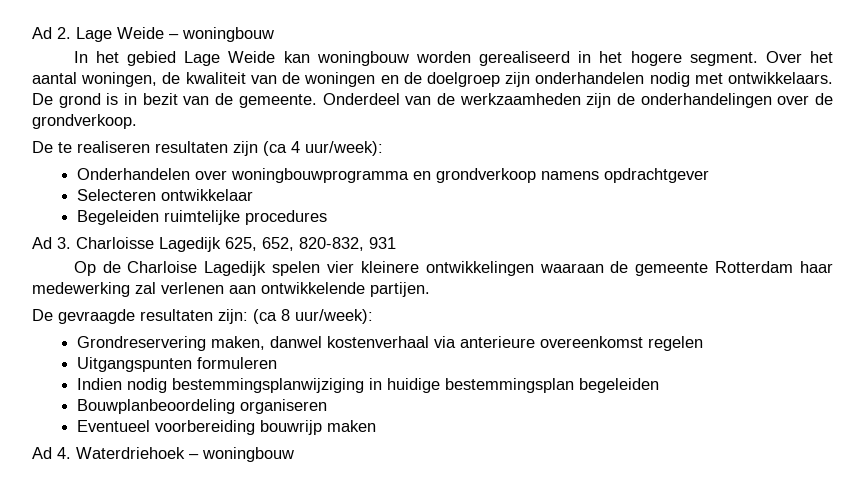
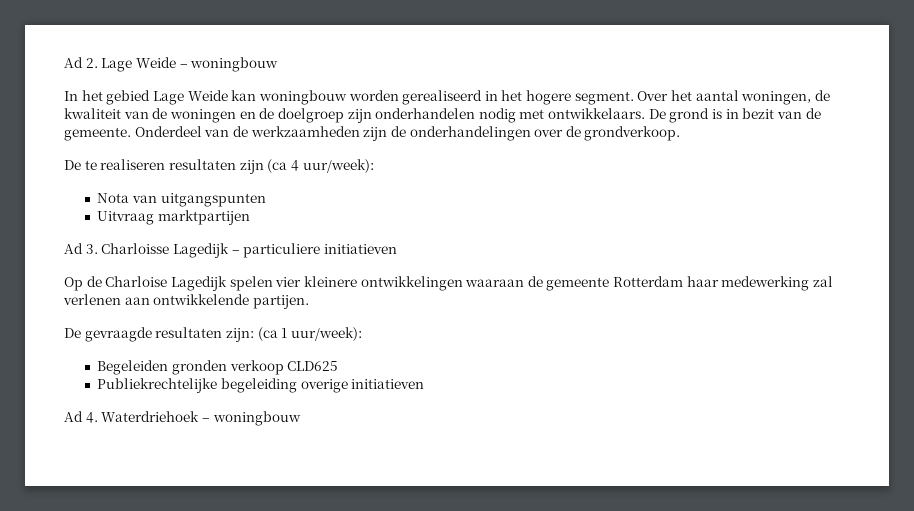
- Onderhandelen over woningbouwprogramma en grondverkoop namens opdrachtgever
- Selecteren ontwikkelaar
- Begeleiden ruimtelijke procedures
+ Nota van uitgangspunten
+ Uitvraag marktpartijen
- Ad 3. Charloisse Lagedijk 625, 652, 820-832, 931
+ Ad 3. Charloisse Lagedijk – particuliere initiatieven
- De gevraagde resultaten zijn: (ca 8 uur/week):
- Grondreservering maken, danwel kostenverhaal via anterieure overeenkomst regelen
- Uitgangspunten formuleren
- Indien nodig bestemmingsplanwijziging in huidige bestemmingsplan begeleiden
- Bouwplanbeoordeling organiseren
- Eventueel voorbereiding bouwrijp maken
+ De gevraagde resultaten zijn: (ca 1 uur/week):
+ Begeleiden gronden verkoop CLD625
+ Publiekrechtelijke begeleiding overige initiatieven

